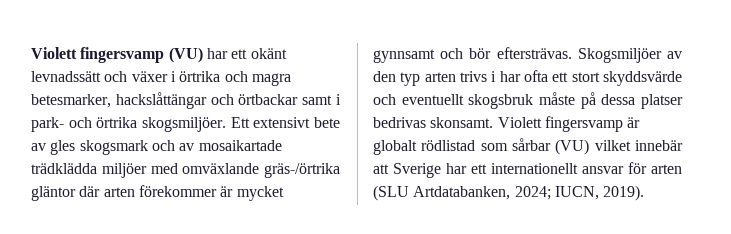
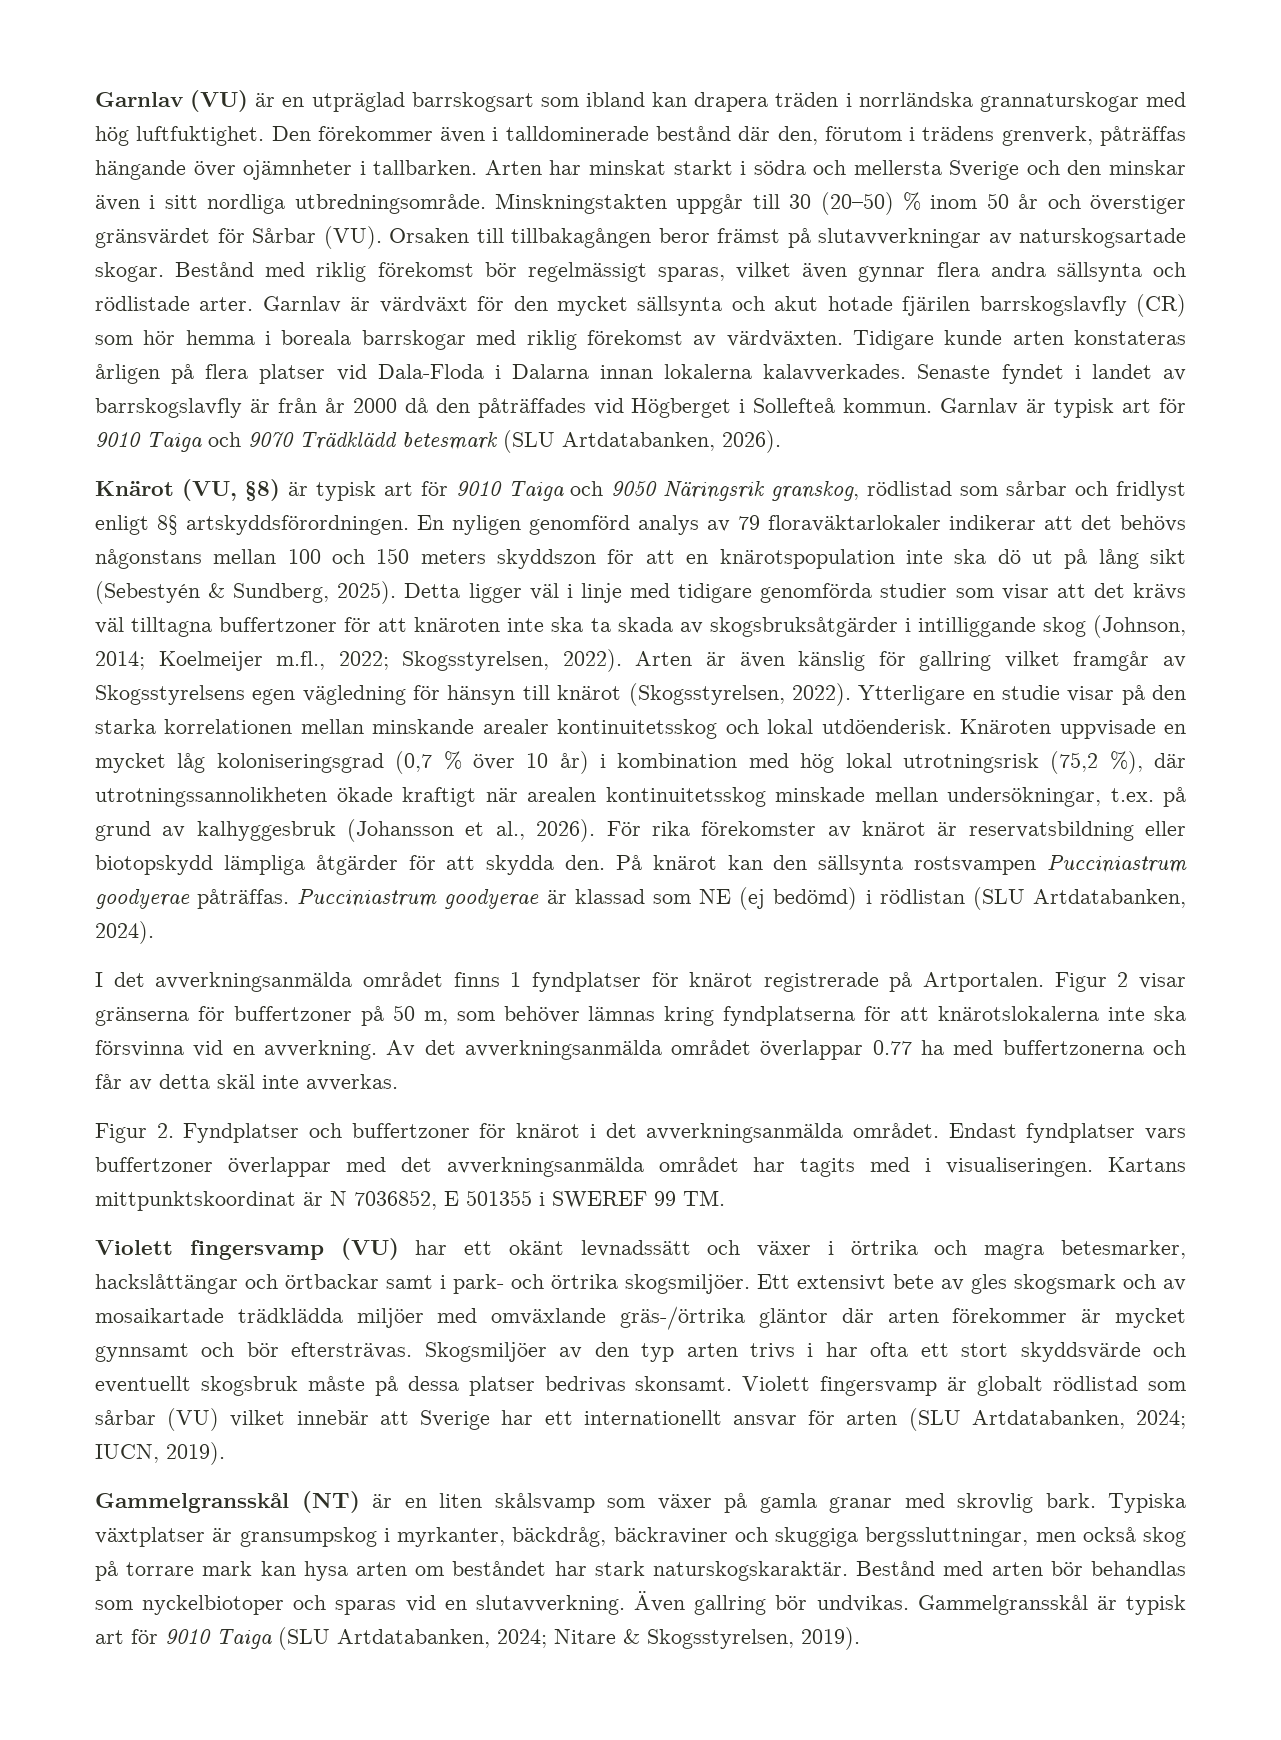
+ Garnlav (VU) är en utpräglad barrskogsart som ibland kan drapera träden i norrländska grannaturskogar med hög luftfuktighet. Den förekommer även i talldominerade bestånd där den, förutom i trädens grenverk, påträffas hängande över ojämnheter i tallbarken. Arten har minskat starkt i södra och mellersta Sverige och den minskar även i sitt nordliga utbredningsområde. Minskningstakten uppgår till 30 (20–50) % inom 50 år och överstiger gränsvärdet för Sårbar (VU). Orsaken till tillbakagången beror främst på slutavverkningar av naturskogsartade skogar. Bestånd med riklig förekomst bör regelmässigt sparas, vilket även gynnar flera andra sällsynta och rödlistade arter. Garnlav är värdväxt för den mycket sällsynta och akut hotade fjärilen barrskogslavfly (CR) som hör hemma i boreala barrskogar med riklig förekomst av värdväxten. Tidigare kunde arten konstateras årligen på flera platser vid Dala-Floda i Dalarna innan lokalerna kalavverkades. Senaste fyndet i landet av barrskogslavfly är från år 2000 då den påträffades vid Högberget i Sollefteå kommun. Garnlav är typisk art för 9010 Taiga och 9070 Trädklädd betesmark (SLU Artdatabanken, 2026).
+ Knärot (VU, §8) är typisk art för 9010 Taiga och 9050 Näringsrik granskog, rödlistad som sårbar och fridlyst enligt 8§ artskyddsförordningen. En nyligen genomförd analys av 79 floraväktarlokaler indikerar att det behövs någonstans mellan 100 och 150 meters skyddszon för att en knärotspopulation inte ska dö ut på lång sikt (Sebestyén & Sundberg, 2025). Detta ligger väl i linje med tidigare genomförda studier som visar att det krävs väl tilltagna buffertzoner för att knäroten inte ska ta skada av skogsbruksåtgärder i intilliggande skog (Johnson, 2014; Koelmeijer m.fl., 2022; Skogsstyrelsen, 2022). Arten är även känslig för gallring vilket framgår av Skogsstyrelsens egen vägledning för hänsyn till knärot (Skogsstyrelsen, 2022). Ytterligare en studie visar på den starka korrelationen mellan minskande arealer kontinuitetsskog och lokal utdöenderisk. Knäroten uppvisade en mycket låg koloniseringsgrad (0,7 % över 10 år) i kombination med hög lokal utrotningsrisk (75,2 %), där utrotningssannolikheten ökade kraftigt när arealen kontinuitetsskog minskade mellan undersökningar, t.ex. på grund av kalhyggesbruk (Johansson et al., 2026). För rika förekomster av knärot är reservatsbildning eller biotopskydd lämpliga åtgärder för att skydda den. På knärot kan den sällsynta rostsvampen Pucciniastrum goodyerae påträffas. Pucciniastrum goodyerae är klassad som NE (ej bedömd) i rödlistan (SLU Artdatabanken, 2024).
+ I det avverkningsanmälda området finns 1 fyndplatser för knärot registrerade på Artportalen. Figur 2 visar gränserna för buffertzoner på 50 m, som behöver lämnas kring fyndplatserna för att knärotslokalerna inte ska försvinna vid en avverkning. Av det avverkningsanmälda området överlappar 0.77 ha med buffertzonerna och får av detta skäl inte avverkas.
+ Figur 2. Fyndplatser och buffertzoner för knärot i det avverkningsanmälda området. Endast fyndplatser vars buffertzoner överlappar med det avverkningsanmälda området har tagits med i visualiseringen. Kartans mittpunktskoordinat är N 7036852, E 501355 i SWEREF 99 TM.
+ Gammelgransskål (NT) är en liten skålsvamp som växer på gamla granar med skrovlig bark. Typiska växtplatser är gransumpskog i myrkanter, bäckdråg, bäckraviner och skuggiga bergssluttningar, men också skog på torrare mark kan hysa arten om beståndet har stark naturskogskaraktär. Bestånd med arten bör behandlas som nyckelbiotoper och sparas vid en slutavverkning. Även gallring bör undvikas. Gammelgransskål är typisk art för 9010 Taiga (SLU Artdatabanken, 2024; Nitare & Skogsstyrelsen, 2019).

